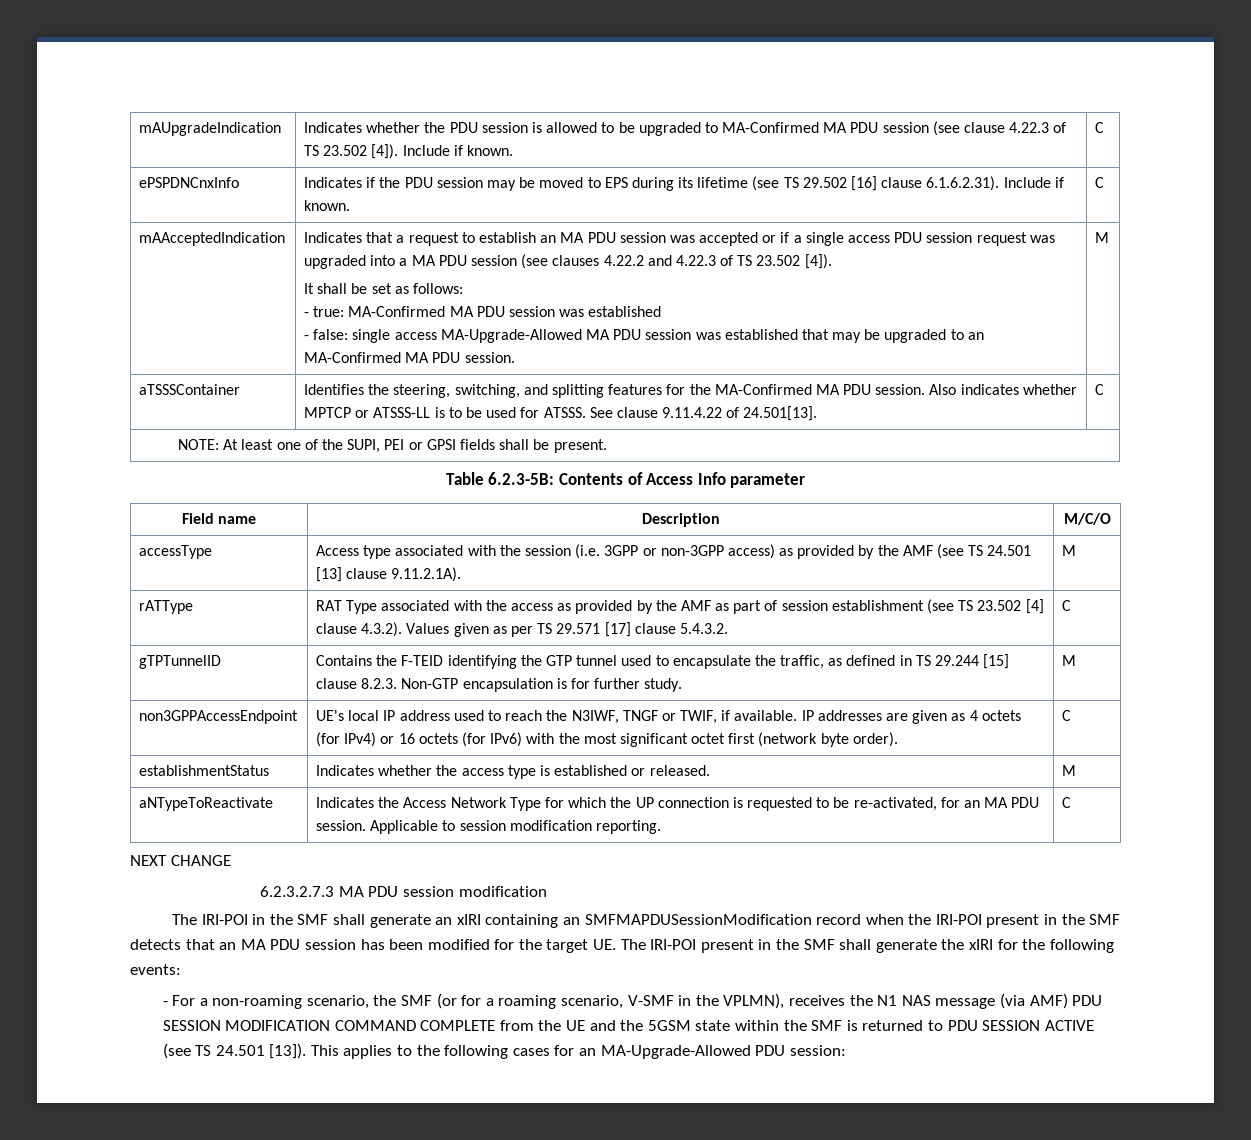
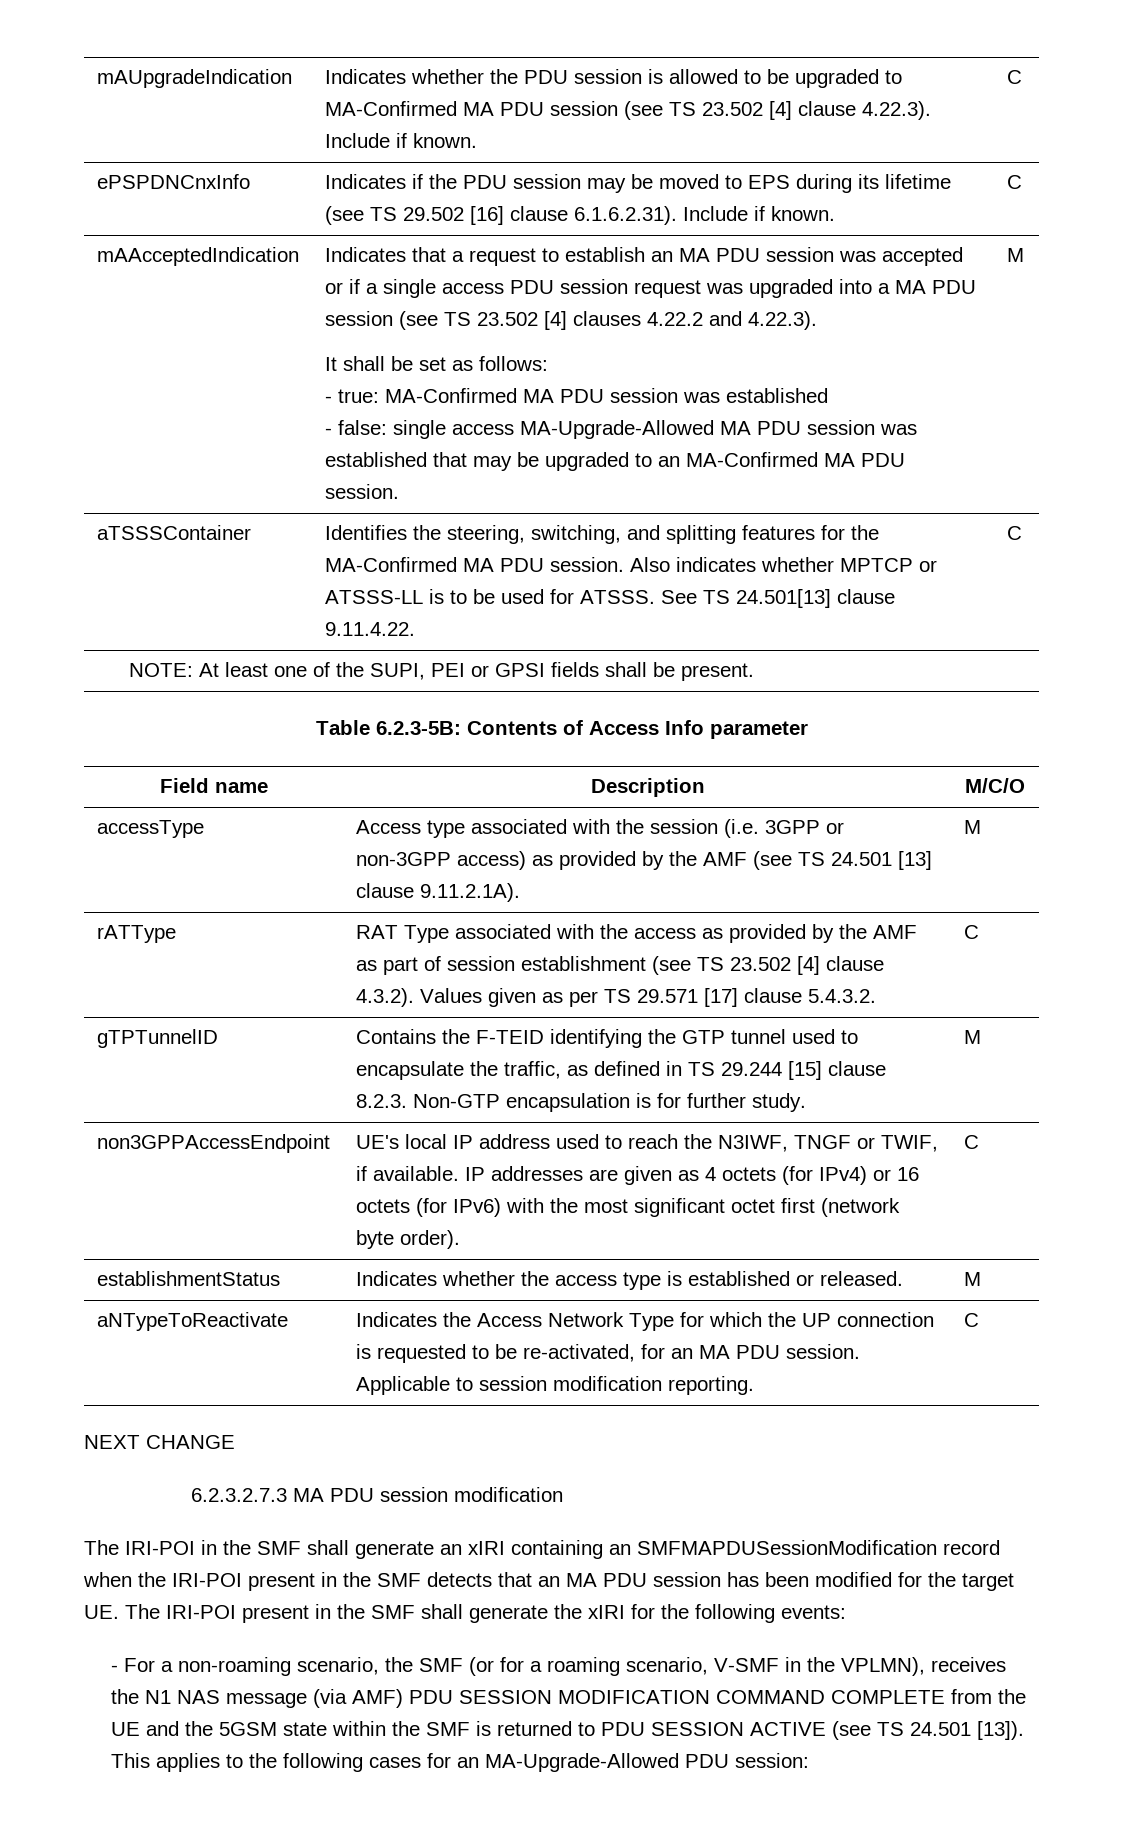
- mAUpgradeIndication | Indicates whether the PDU session is allowed to be upgraded to MA-Confirmed MA PDU session (see clause 4.22.3 of TS 23.502 [4]). Include if known. | C
+ mAUpgradeIndication | Indicates whether the PDU session is allowed to be upgraded to MA-Confirmed MA PDU session (see TS 23.502 [4] clause 4.22.3). Include if known. | C
- Indicates that a request to establish an MA PDU session was accepted or if a single access PDU session request was upgraded into a MA PDU session (see clauses 4.22.2 and 4.22.3 of TS 23.502 [4]).
+ Indicates that a request to establish an MA PDU session was accepted or if a single access PDU session request was upgraded into a MA PDU session (see TS 23.502 [4] clauses 4.22.2 and 4.22.3).
- aTSSSContainer | Identifies the steering, switching, and splitting features for the MA-Confirmed MA PDU session. Also indicates whether MPTCP or ATSSS-LL is to be used for ATSSS. See clause 9.11.4.22 of 24.501[13]. | C
+ aTSSSContainer | Identifies the steering, switching, and splitting features for the MA-Confirmed MA PDU session. Also indicates whether MPTCP or ATSSS-LL is to be used for ATSSS. See TS 24.501[13] clause 9.11.4.22. | C

